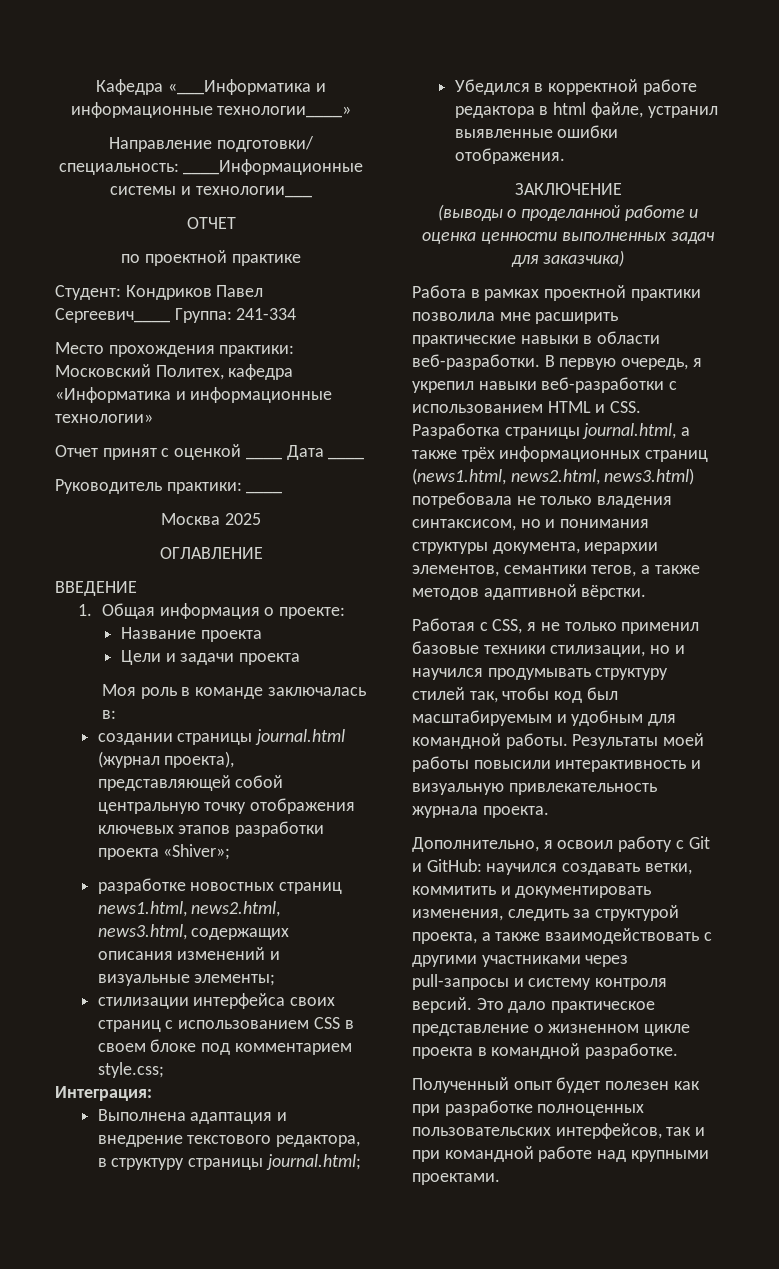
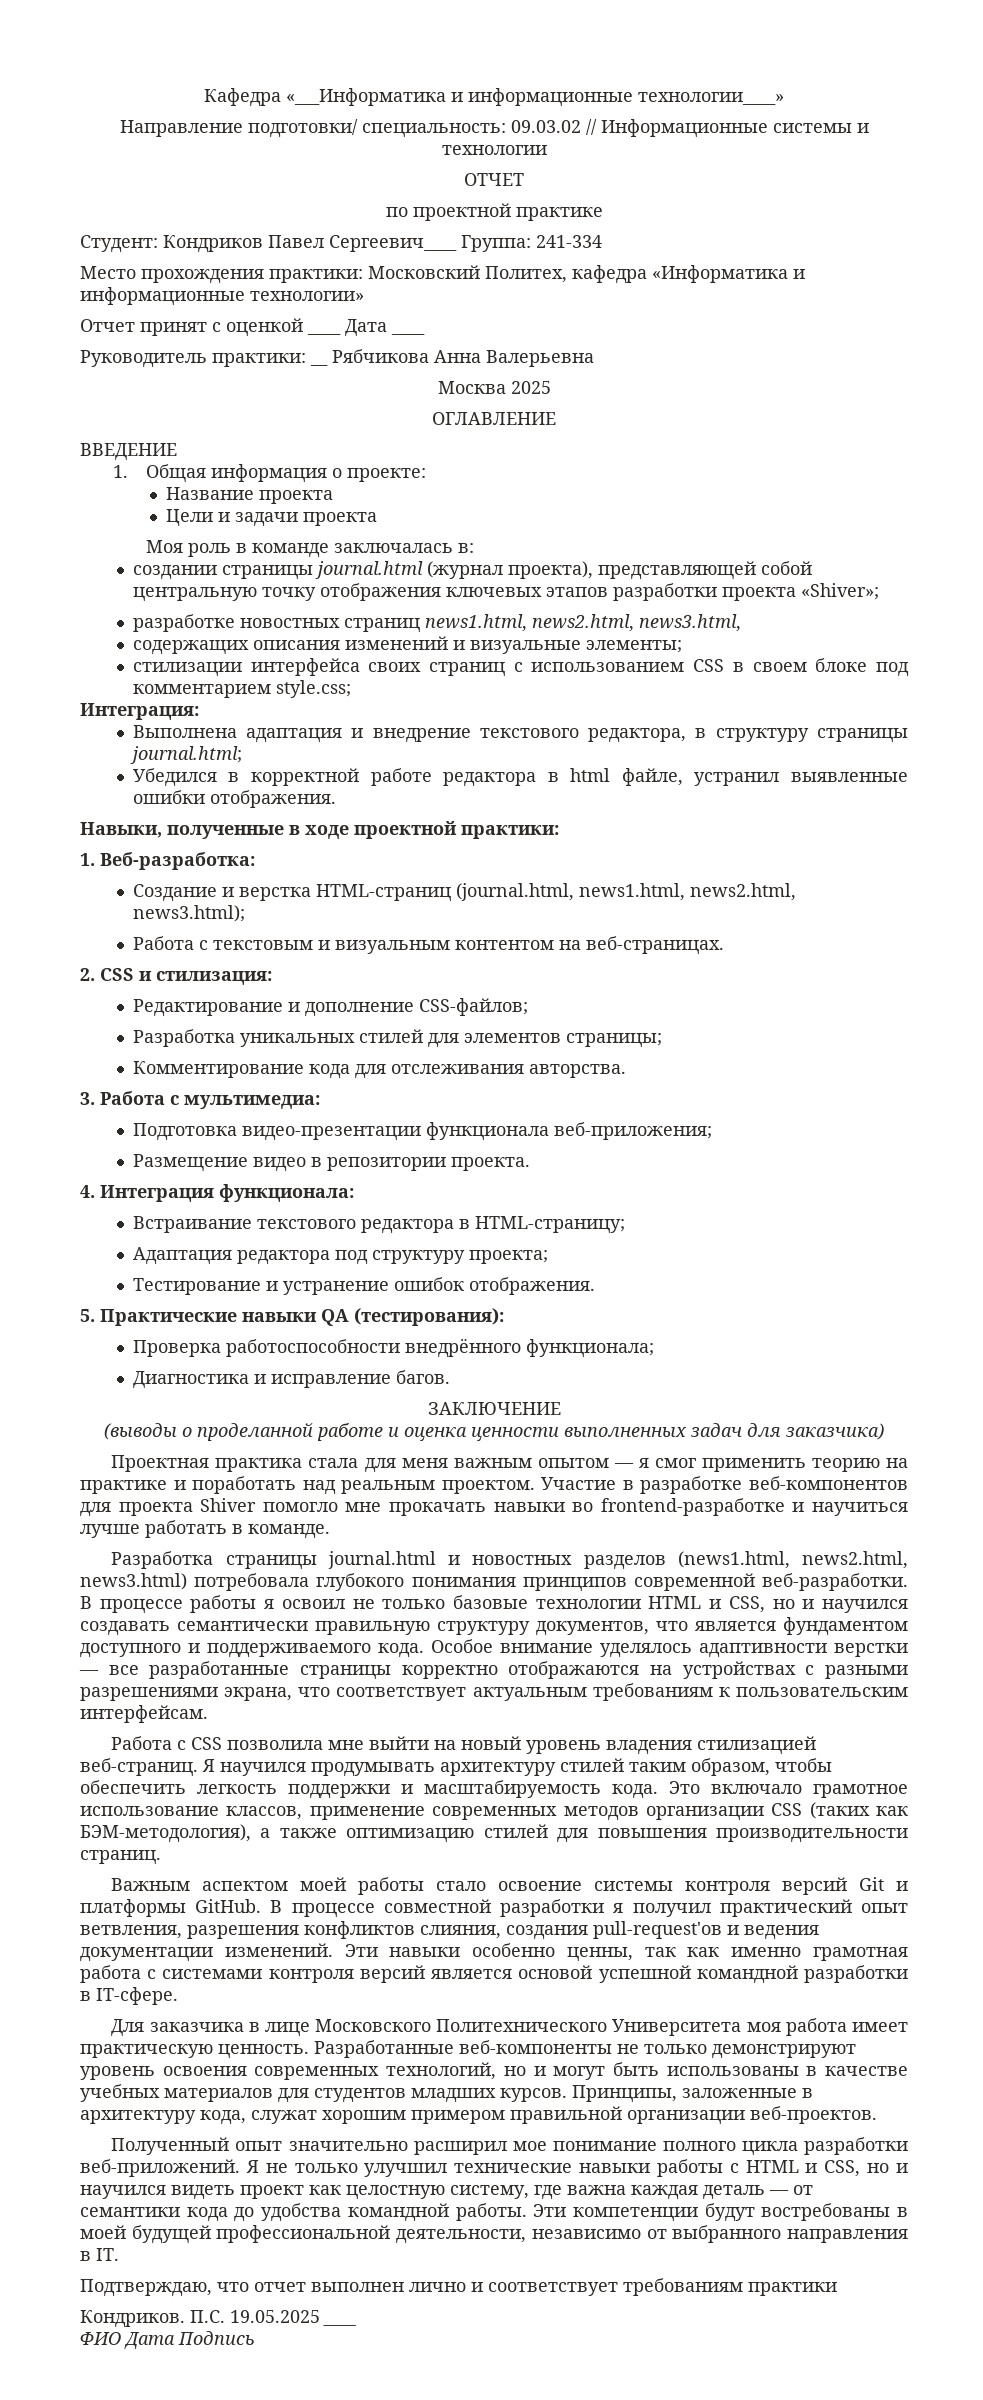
- Направление подготовки/ специальность: ____Информационные системы и технологии___
+ Направление подготовки/ специальность: 09.03.02 // Информационные системы и технологии
- Руководитель практики: ____
+ Руководитель практики: __ Рябчикова Анна Валерьевна
- разработке новостных страниц news1.html, news2.html, news3.html, содержащих описания изменений и визуальные элементы;
+ разработке новостных страниц news1.html, news2.html, news3.html,
+ содержащих описания изменений и визуальные элементы;
+ Навыки, полученные в ходе проектной практики:
+ 1. Веб-разработка:
+ Создание и верстка HTML-страниц (journal.html, news1.html, news2.html, news3.html);
+ Работа с текстовым и визуальным контентом на веб-страницах.
+ 2. CSS и стилизация:
+ Редактирование и дополнение CSS-файлов;
+ Разработка уникальных стилей для элементов страницы;
+ Комментирование кода для отслеживания авторства.
+ 3. Работа с мультимедиа:
+ Подготовка видео-презентации функционала веб-приложения;
+ Размещение видео в репозитории проекта.
+ 4. Интеграция функционала:
+ Встраивание текстового редактора в HTML-страницу;
+ Адаптация редактора под структуру проекта;
+ Тестирование и устранение ошибок отображения.
+ 5. Практические навыки QA (тестирования):
+ Проверка работоспособности внедрённого функционала;
+ Диагностика и исправление багов.
- Работа в рамках проектной практики позволила мне расширить практические навыки в области веб-разработки. В первую очередь, я укрепил навыки веб-разработки с использованием HTML и CSS. Разработка страницы journal.html, а также трёх информационных страниц (news1.html, news2.html, news3.html) потребовала не только владения синтаксисом, но и понимания структуры документа, иерархии элементов, семантики тегов, а также методов адаптивной вёрстки.
- Работая с CSS, я не только применил базовые техники стилизации, но и научился продумывать структуру стилей так, чтобы код был масштабируемым и удобным для командной работы. Результаты моей работы повысили интерактивность и визуальную привлекательность журнала проекта.
- Дополнительно, я освоил работу с Git и GitHub: научился создавать ветки, коммитить и документировать изменения, следить за структурой проекта, а также взаимодействовать с другими участниками через pull-запросы и систему контроля версий. Это дало практическое представление о жизненном цикле проекта в командной разработке.
- Полученный опыт будет полезен как при разработке полноценных пользовательских интерфейсов, так и при командной работе над крупными проектами.
+ Проектная практика стала для меня важным опытом — я смог применить теорию на практике и поработать над реальным проектом. Участие в разработке веб-компонентов для проекта Shiver помогло мне прокачать навыки во frontend-разработке и научиться лучше работать в команде.
+ Разработка страницы journal.html и новостных разделов (news1.html, news2.html, news3.html) потребовала глубокого понимания принципов современной веб-разработки. В процессе работы я освоил не только базовые технологии HTML и CSS, но и научился создавать семантически правильную структуру документов, что является фундаментом доступного и поддерживаемого кода. Особое внимание уделялось адаптивности верстки — все разработанные страницы корректно отображаются на устройствах с разными разрешениями экрана, что соответствует актуальным требованиям к пользовательским интерфейсам.
+ Работа с CSS позволила мне выйти на новый уровень владения стилизацией веб-страниц. Я научился продумывать архитектуру стилей таким образом, чтобы обеспечить легкость поддержки и масштабируемость кода. Это включало грамотное использование классов, применение современных методов организации CSS (таких как БЭМ-методология), а также оптимизацию стилей для повышения производительности страниц.
+ Важным аспектом моей работы стало освоение системы контроля версий Git и платформы GitHub. В процессе совместной разработки я получил практический опыт ветвления, разрешения конфликтов слияния, создания pull-request'ов и ведения документации изменений. Эти навыки особенно ценны, так как именно грамотная работа с системами контроля версий является основой успешной командной разработки в IT-сфере.
+ Для заказчика в лице Московского Политехнического Университета моя работа имеет практическую ценность. Разработанные веб-компоненты не только демонстрируют уровень освоения современных технологий, но и могут быть использованы в качестве учебных материалов для студентов младших курсов. Принципы, заложенные в архитектуру кода, служат хорошим примером правильной организации веб-проектов.
+ Полученный опыт значительно расширил мое понимание полного цикла разработки веб-приложений. Я не только улучшил технические навыки работы с HTML и CSS, но и научился видеть проект как целостную систему, где важна каждая деталь — от семантики кода до удобства командной работы. Эти компетенции будут востребованы в моей будущей профессиональной деятельности, независимо от выбранного направления в IT.
+ Подтверждаю, что отчет выполнен лично и соответствует требованиям практики
+ Кондриков. П.С. 19.05.2025 ____
+ ФИО Дата Подпись

